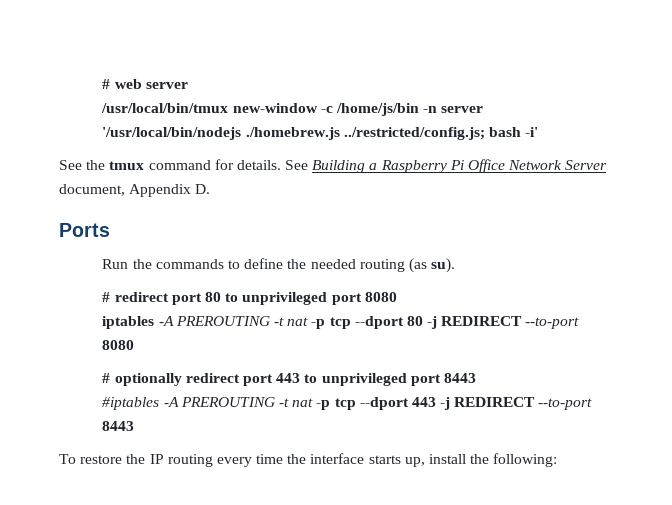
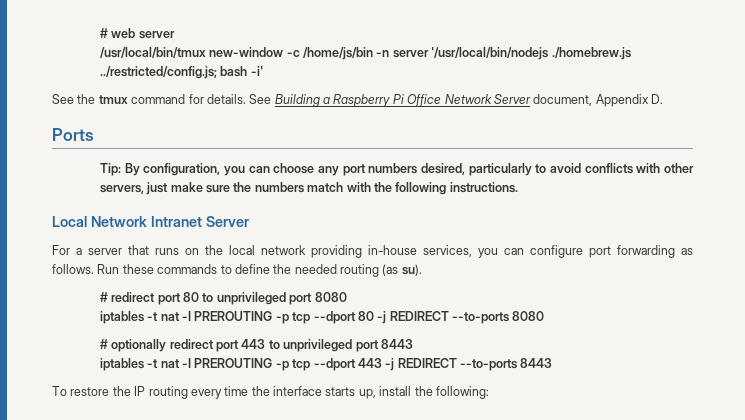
- Run the commands to define the needed routing (as su).
+ Tip: By configuration, you can choose any port numbers desired, particularly to avoid conflicts with other servers, just make sure the numbers match with the following instructions.
+ Local Network Intranet Server
+ For a server that runs on the local network providing in-house services, you can configure port forwarding as follows. Run these commands to define the needed routing (as su).
- iptables -A PREROUTING -t nat -p tcp --dport 80 -j REDIRECT --to-port 8080
+ iptables -t nat -I PREROUTING -p tcp --dport 80 -j REDIRECT --to-ports 8080
- #iptables -A PREROUTING -t nat -p tcp --dport 443 -j REDIRECT --to-port 8443
+ iptables -t nat -I PREROUTING -p tcp --dport 443 -j REDIRECT --to-ports 8443

